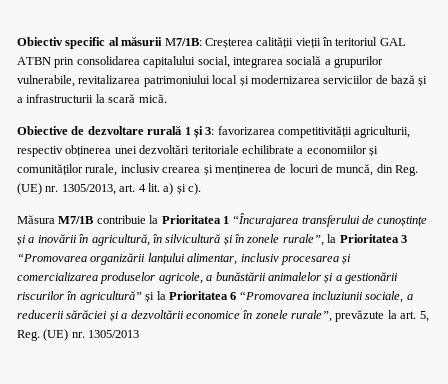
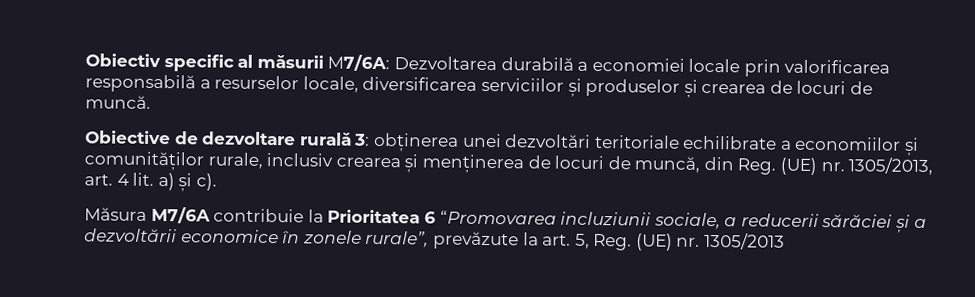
- Obiectiv specific al măsurii M7/1B: Creșterea calității vieții în teritoriul GAL ATBN prin consolidarea capitalului social, integrarea socială a grupurilor vulnerabile, revitalizarea patrimoniului local și modernizarea serviciilor de bază și a infrastructurii la scară mică.
- Obiective de dezvoltare rurală 1 și 3: favorizarea competitivității agriculturii, respectiv obținerea unei dezvoltări teritoriale echilibrate a economiilor și comunităților rurale, inclusiv crearea și menținerea de locuri de muncă, din Reg. (UE) nr. 1305/2013, art. 4 lit. a) și c).
+ Obiectiv specific al măsurii M7/6A: Dezvoltarea durabilă a economiei locale prin valorificarea responsabilă a resurselor locale, diversificarea serviciilor și produselor și crearea de locuri de muncă.
+ Obiective de dezvoltare rurală 3: obținerea unei dezvoltări teritoriale echilibrate a economiilor și comunităților rurale, inclusiv crearea și menținerea de locuri de muncă, din Reg. (UE) nr. 1305/2013, art. 4 lit. a) și c).
- Măsura M7/1B contribuie la Prioritatea 1 “Încurajarea transferului de cunoștințe și a inovării în agricultură, în silvicultură și în zonele rurale”, la Prioritatea 3 “Promovarea organizării lanțului alimentar, inclusiv procesarea și comercializarea produselor agricole, a bunăstării animalelor și a gestionării riscurilor în agricultură” și la Prioritatea 6 “Promovarea incluziunii sociale, a reducerii sărăciei și a dezvoltării economice în zonele rurale”, prevăzute la art. 5, Reg. (UE) nr. 1305/2013
+ Măsura M7/6A contribuie la Prioritatea 6 “Promovarea incluziunii sociale, a reducerii sărăciei și a dezvoltării economice în zonele rurale”, prevăzute la art. 5, Reg. (UE) nr. 1305/2013

